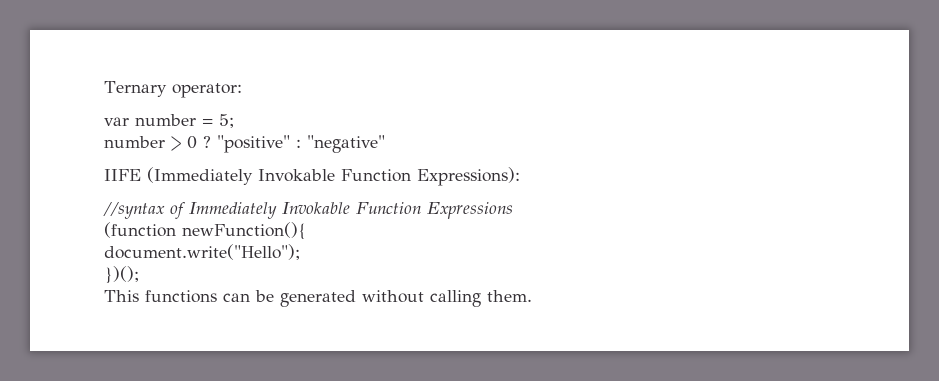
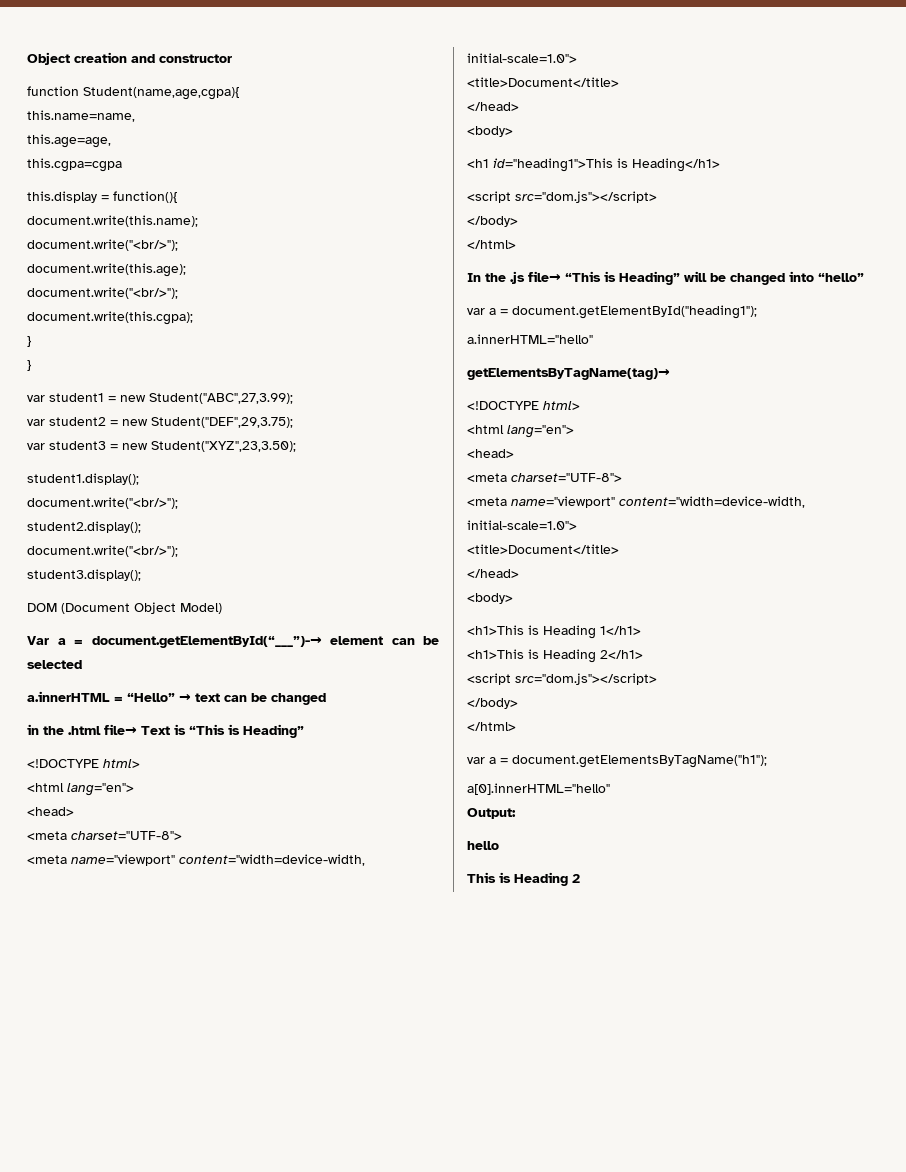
- Ternary operator:
- var number = 5;
- number > 0 ? "positive" : "negative"
- IIFE (Immediately Invokable Function Expressions):
- //syntax of Immediately Invokable Function Expressions
- (function newFunction(){
- document.write("Hello");
- })();
- This functions can be generated without calling them.
+ Object creation and constructor
+ function Student(name,age,cgpa){
+ this.name=name,
+ this.age=age,
+ this.cgpa=cgpa
+ this.display = function(){
+ document.write(this.name);
+ document.write("<br/>");
+ document.write(this.age);
+ document.write("<br/>");
+ document.write(this.cgpa);
+ }
+ }
+ var student1 = new Student("ABC",27,3.99);
+ var student2 = new Student("DEF",29,3.75);
+ var student3 = new Student("XYZ",23,3.50);
+ student1.display();
+ document.write("<br/>");
+ student2.display();
+ document.write("<br/>");
+ student3.display();
+ DOM (Document Object Model)
+ Var a = document.getElementById(“___”)-→ element can be selected
+ a.innerHTML = “Hello” → text can be changed
+ in the .html file→ Text is “This is Heading”
+ <!DOCTYPE html>
+ <html lang="en">
+ <head>
+ <meta charset="UTF-8">
+ <meta name="viewport" content="width=device-width, initial-scale=1.0">
+ <title>Document</title>
+ </head>
+ <body>
+ <h1 id="heading1">This is Heading</h1>
+ <script src="dom.js"></script>
+ </body>
+ </html>
+ In the .js file→ “This is Heading” will be changed into “hello”
+ var a = document.getElementById("heading1");
+ a.innerHTML="hello"
+ getElementsByTagName(tag)→
+ <!DOCTYPE html>
+ <html lang="en">
+ <head>
+ <meta charset="UTF-8">
+ <meta name="viewport" content="width=device-width, initial-scale=1.0">
+ <title>Document</title>
+ </head>
+ <body>
+ <h1>This is Heading 1</h1>
+ <h1>This is Heading 2</h1>
+ <script src="dom.js"></script>
+ </body>
+ </html>
+ var a = document.getElementsByTagName("h1");
+ a[0].innerHTML="hello"
+ Output:
+ hello
+ This is Heading 2

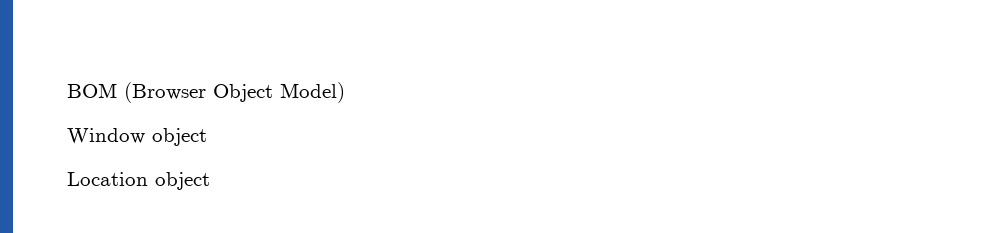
- Object creation and constructor
- function Student(name,age,cgpa){
- this.name=name,
- this.age=age,
- this.cgpa=cgpa
- this.display = function(){
- document.write(this.name);
- document.write("<br/>");
- document.write(this.age);
- document.write("<br/>");
- document.write(this.cgpa);
- }
- }
- var student1 = new Student("ABC",27,3.99);
- var student2 = new Student("DEF",29,3.75);
- var student3 = new Student("XYZ",23,3.50);
- student1.display();
- document.write("<br/>");
- student2.display();
- document.write("<br/>");
- student3.display();
- DOM (Document Object Model)
- Var a = document.getElementById(“___”)-→ element can be selected
- a.innerHTML = “Hello” → text can be changed
- in the .html file→ Text is “This is Heading”
- <!DOCTYPE html>
- <html lang="en">
- <head>
- <meta charset="UTF-8">
- <meta name="viewport" content="width=device-width, initial-scale=1.0">
- <title>Document</title>
- </head>
- <body>
- <h1 id="heading1">This is Heading</h1>
- <script src="dom.js"></script>
- </body>
- </html>
- In the .js file→ “This is Heading” will be changed into “hello”
- var a = document.getElementById("heading1");
- a.innerHTML="hello"
- getElementsByTagName(tag)→
- <!DOCTYPE html>
- <html lang="en">
- <head>
- <meta charset="UTF-8">
- <meta name="viewport" content="width=device-width, initial-scale=1.0">
- <title>Document</title>
- </head>
- <body>
- <h1>This is Heading 1</h1>
- <h1>This is Heading 2</h1>
- <script src="dom.js"></script>
- </body>
- </html>
- var a = document.getElementsByTagName("h1");
- a[0].innerHTML="hello"
- Output:
- hello
- This is Heading 2
+ BOM (Browser Object Model)
+ Window object
+ Location object

